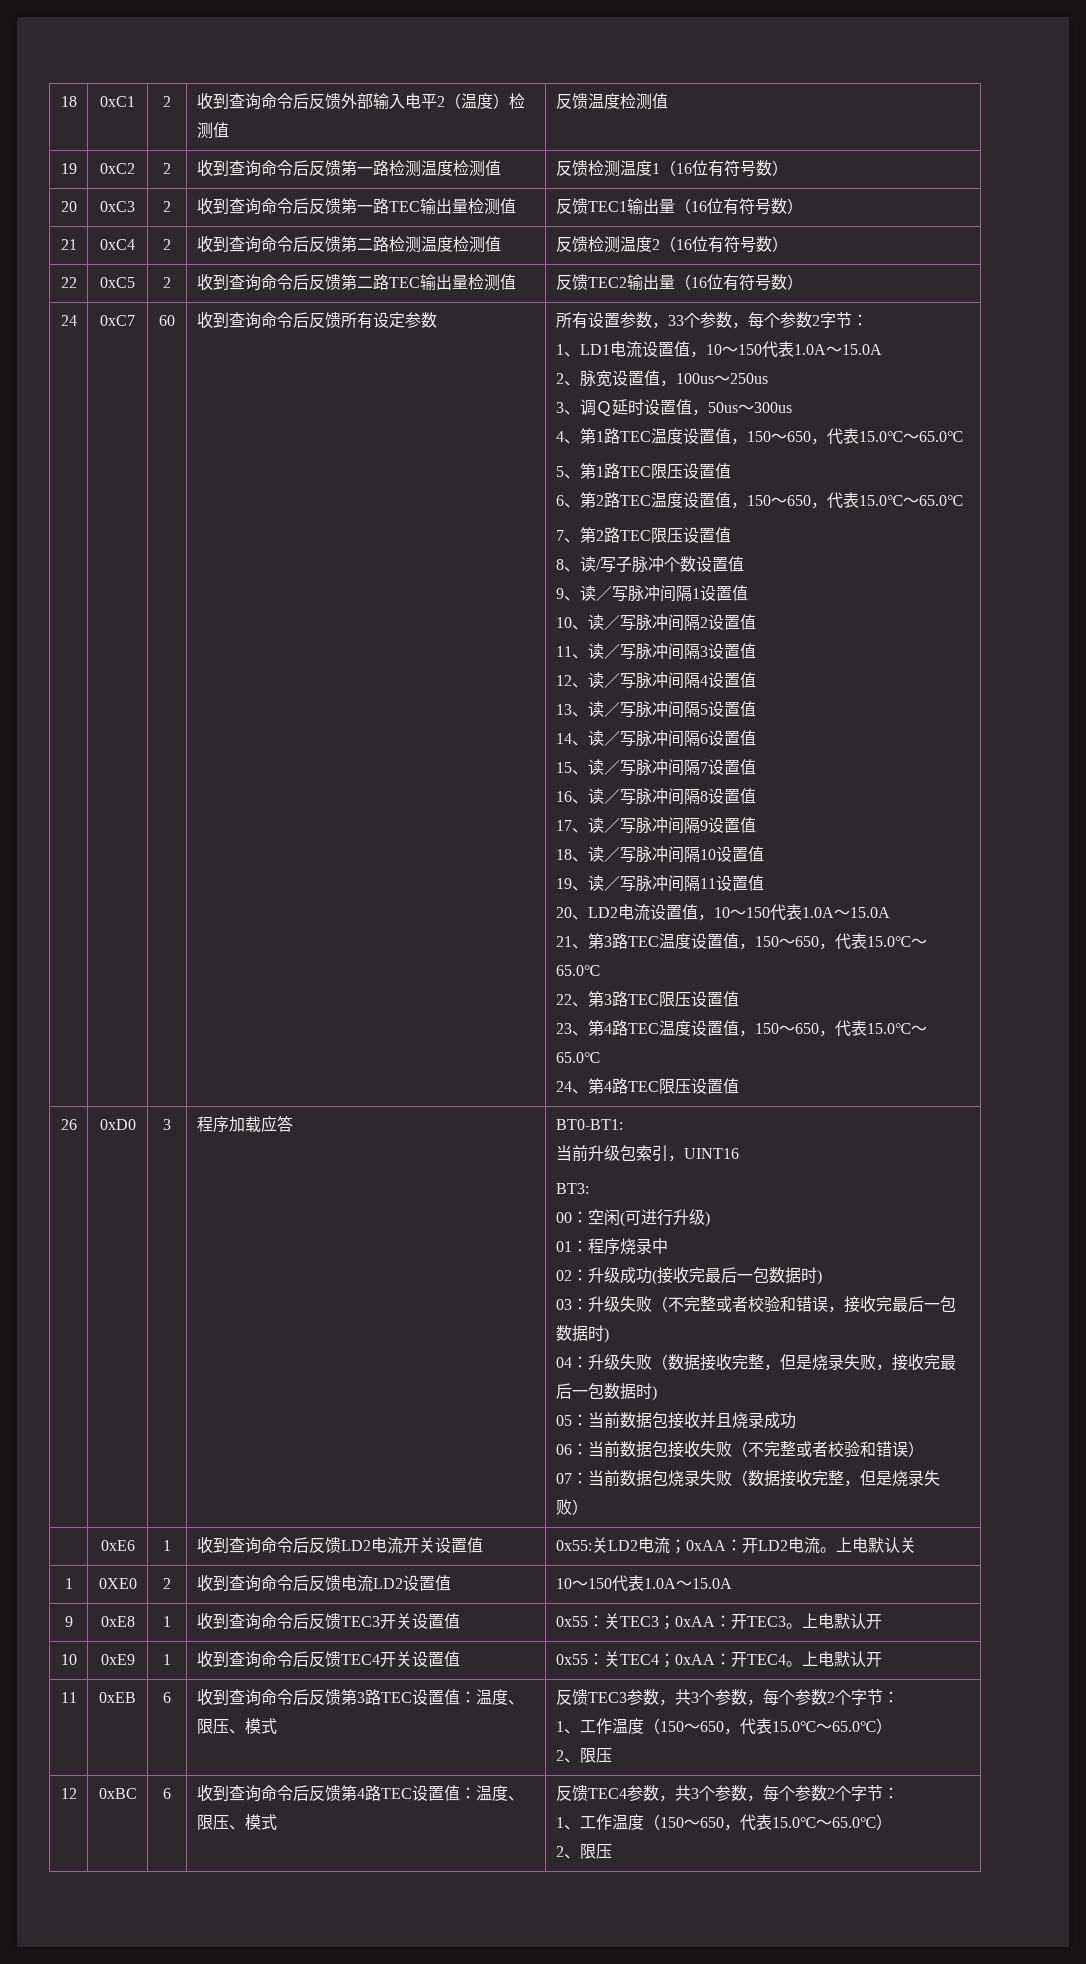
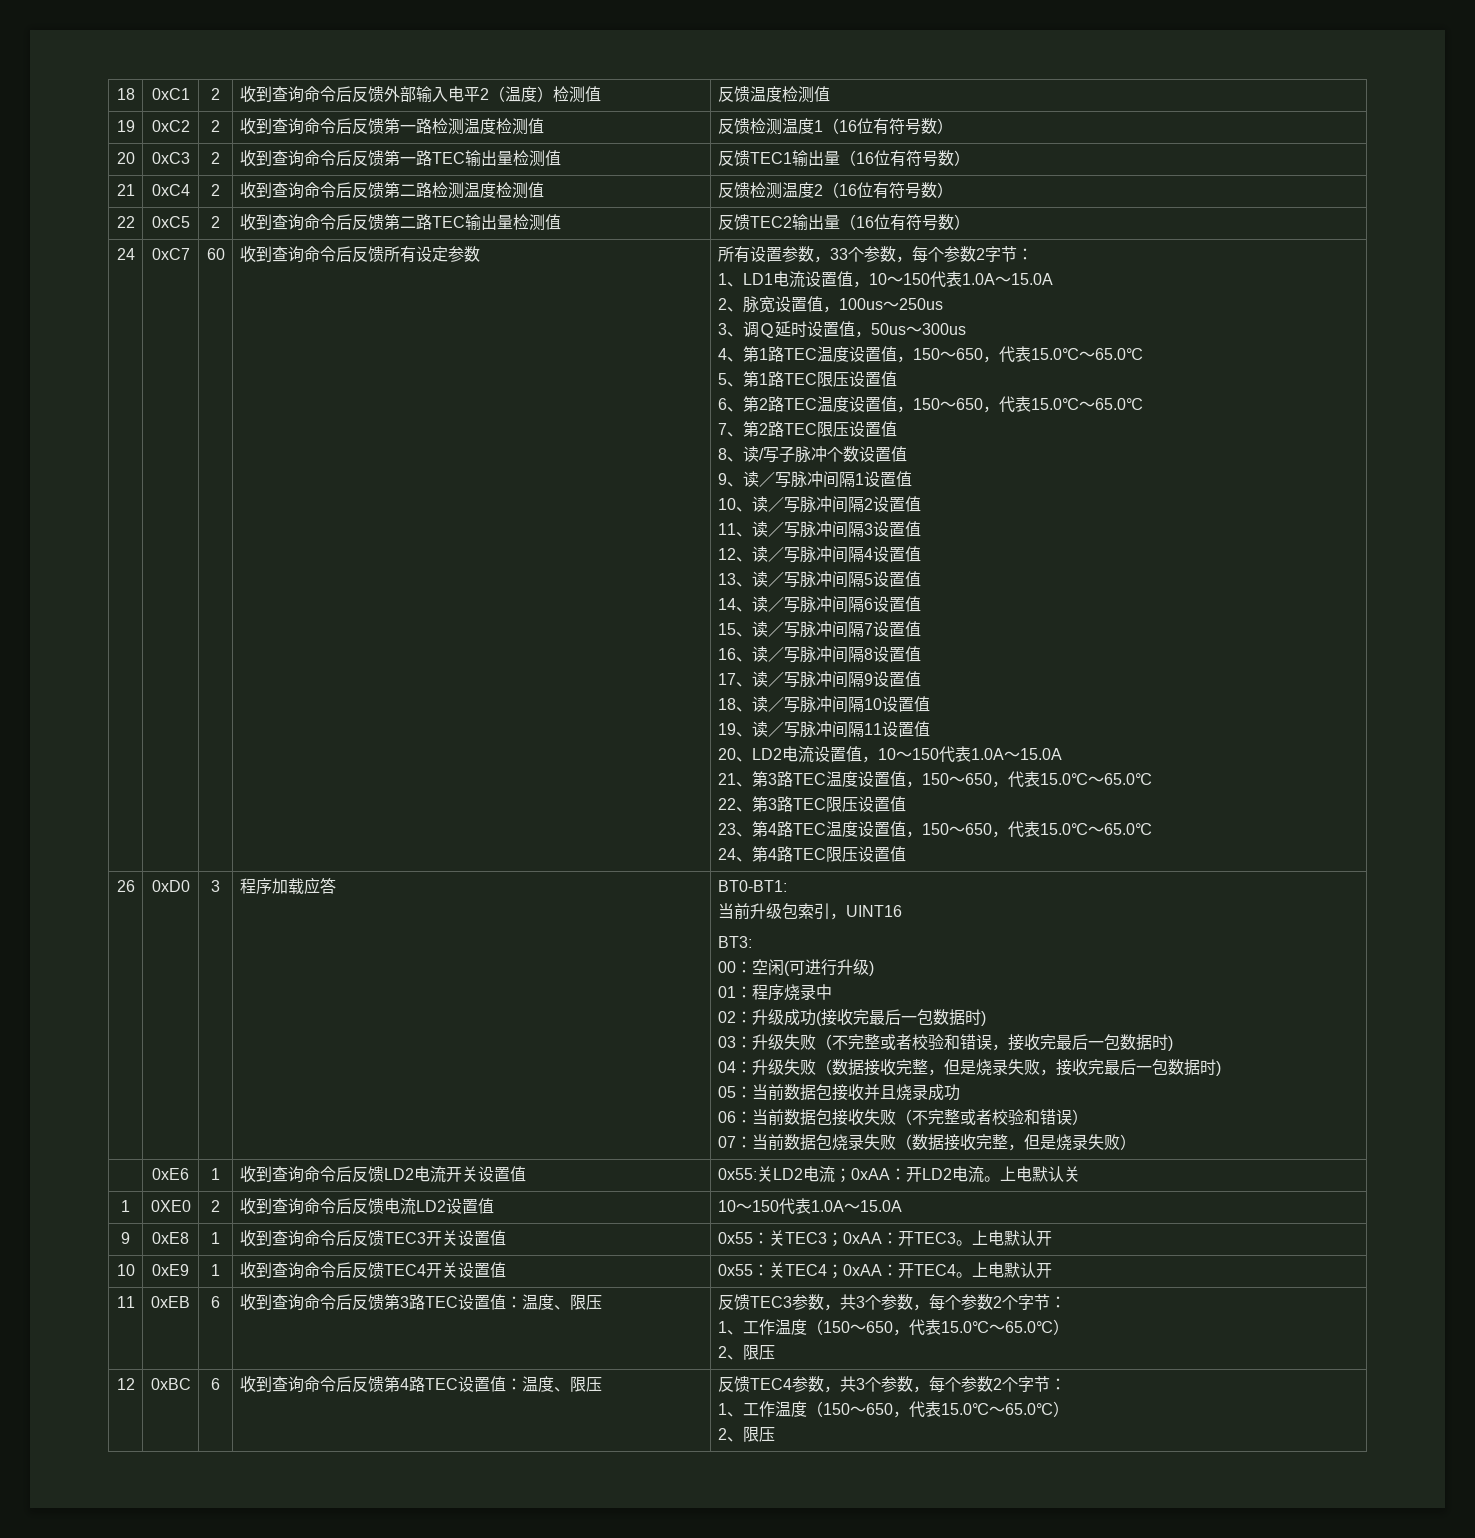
- 收到查询命令后反馈第3路TEC设置值：温度、限压、模式
+ 收到查询命令后反馈第3路TEC设置值：温度、限压
- 收到查询命令后反馈第4路TEC设置值：温度、限压、模式
+ 收到查询命令后反馈第4路TEC设置值：温度、限压

